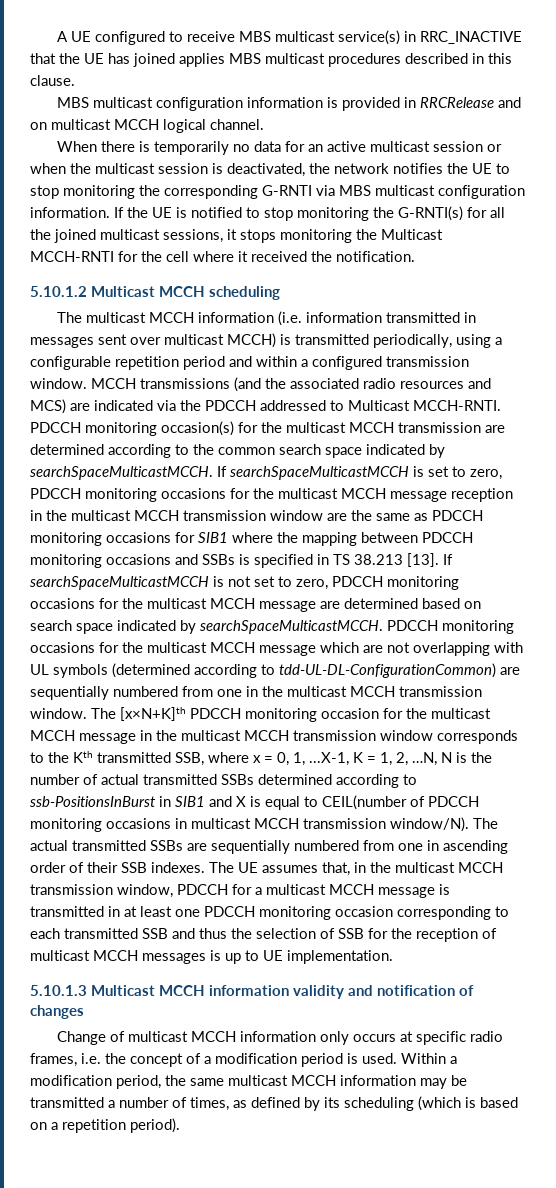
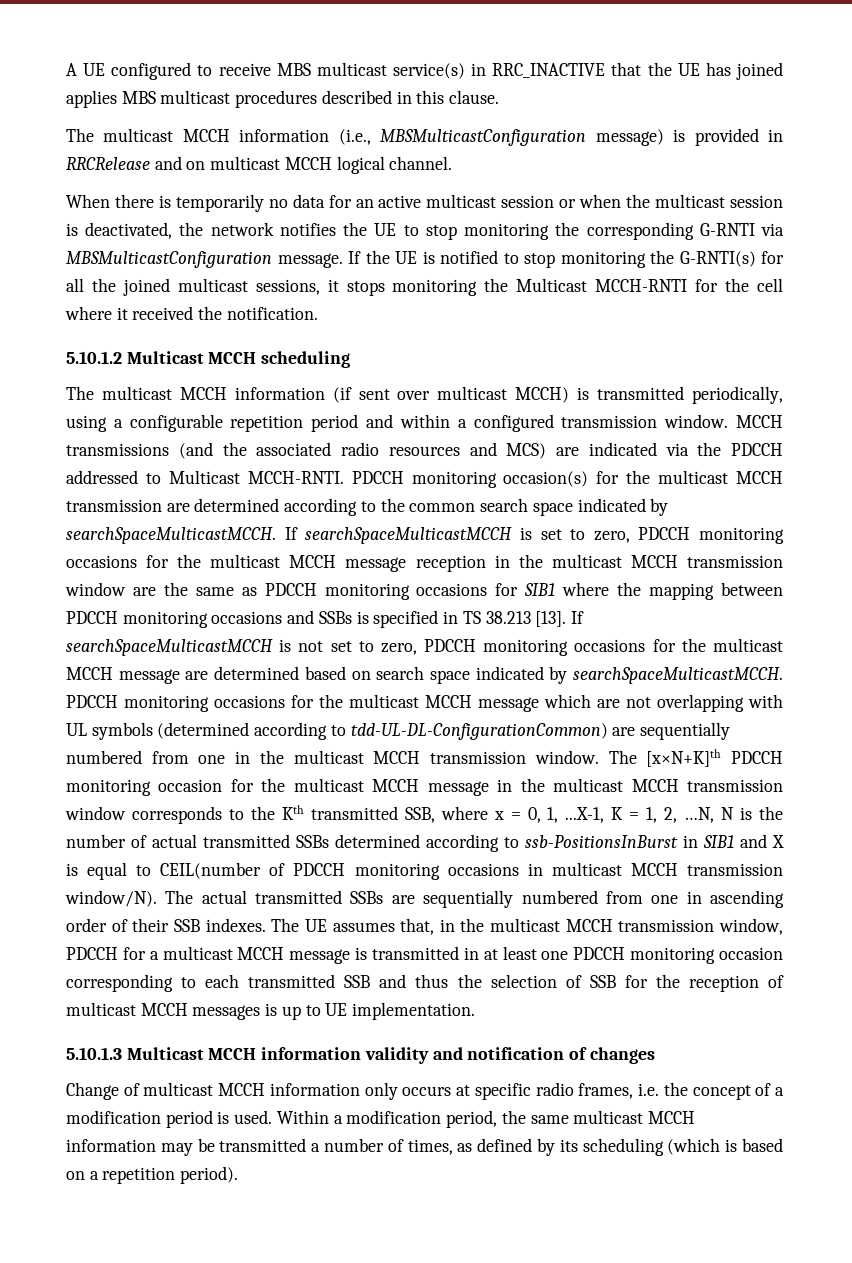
- MBS multicast configuration information is provided in RRCRelease and on multicast MCCH logical channel.
+ The multicast MCCH information (i.e., MBSMulticastConfiguration message) is provided in RRCRelease and on multicast MCCH logical channel.
- When there is temporarily no data for an active multicast session or when the multicast session is deactivated, the network notifies the UE to stop monitoring the corresponding G-RNTI via MBS multicast configuration information.
+ When there is temporarily no data for an active multicast session or when the multicast session is deactivated, the network notifies the UE to stop monitoring the corresponding G-RNTI via MBSMulticastConfiguration message.
- The multicast MCCH information (i.e. information transmitted in messages sent over multicast MCCH) is transmitted periodically, using a configurable repetition period and within a configured transmission window.
+ The multicast MCCH information (if sent over multicast MCCH) is transmitted periodically, using a configurable repetition period and within a configured transmission window.

